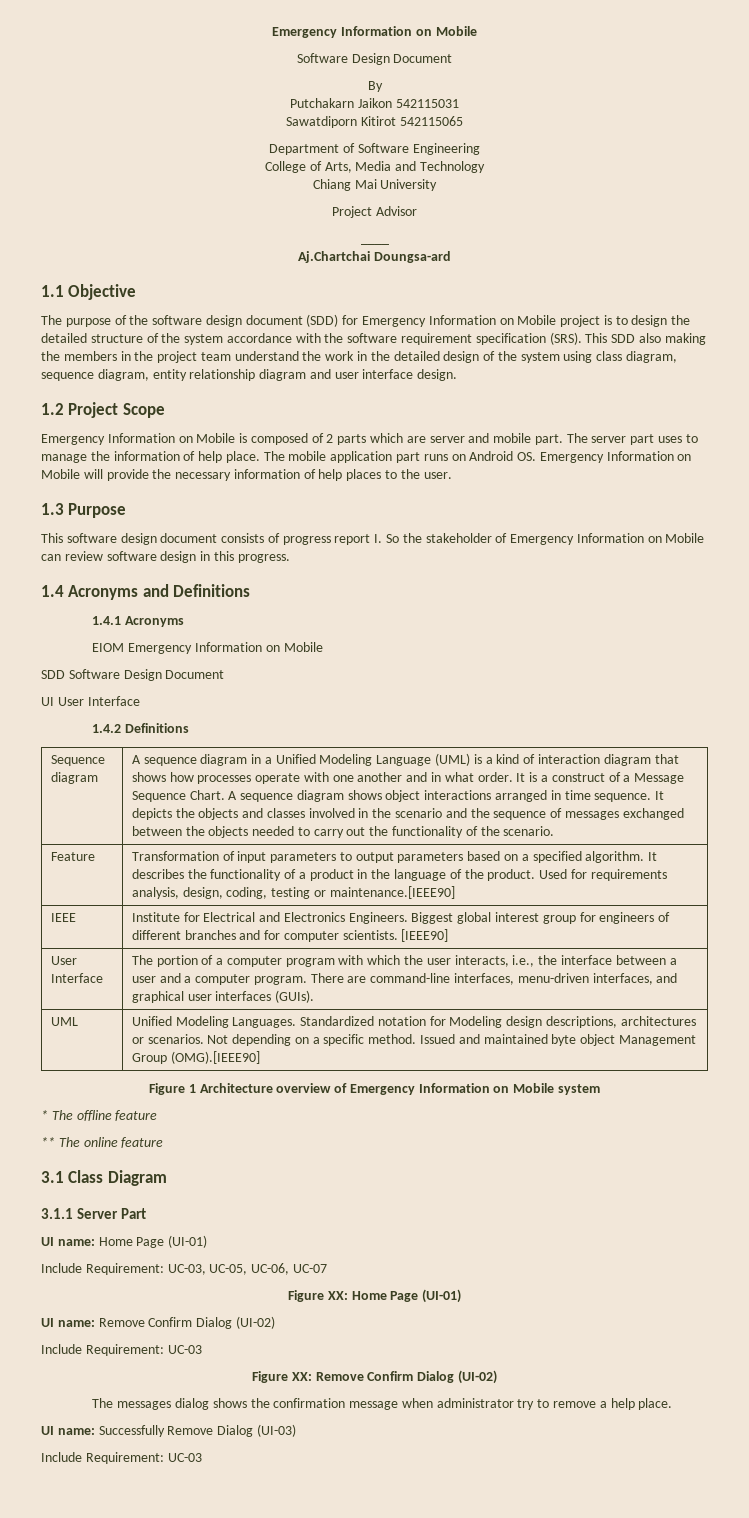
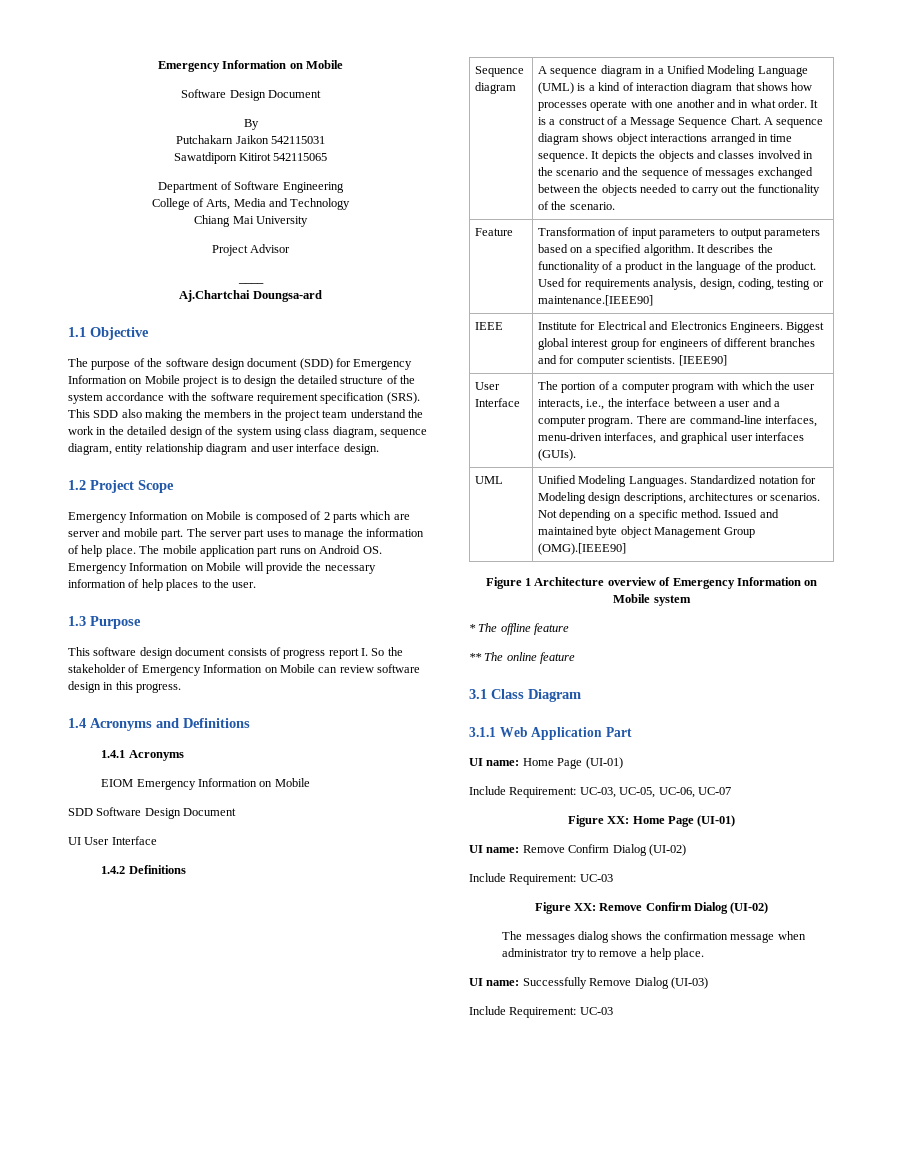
- 3.1.1 Server Part
+ 3.1.1 Web Application Part

